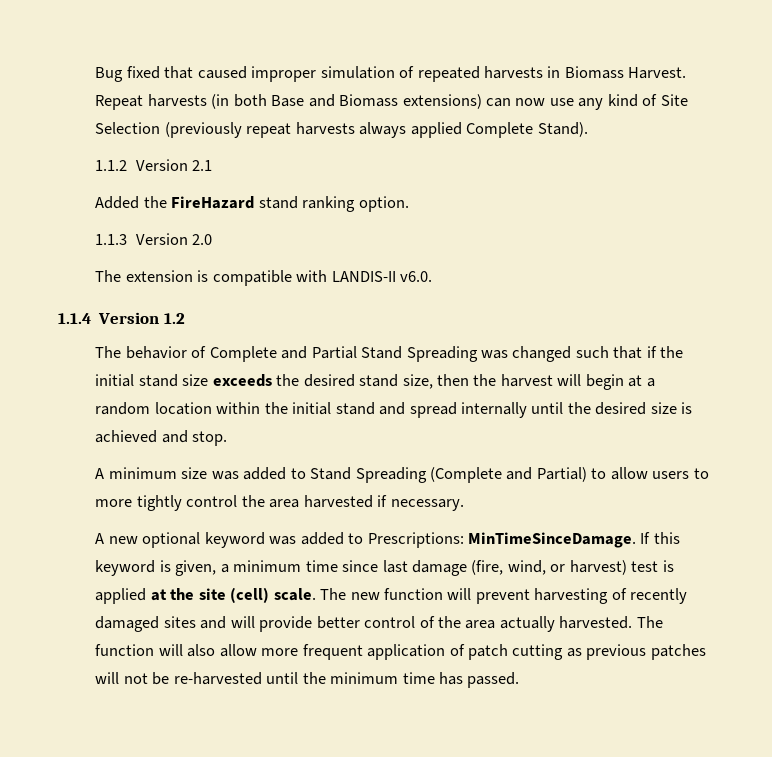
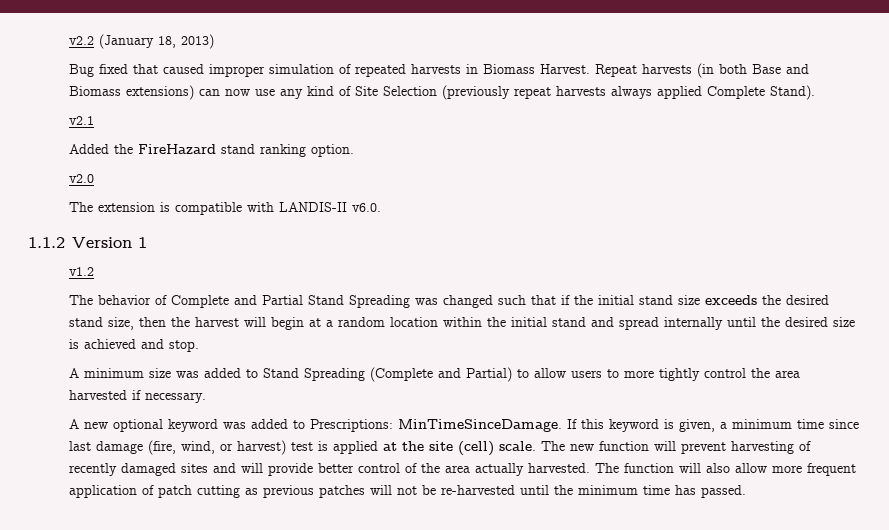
+ v2.2 (January 18, 2013)
- 1.1.2 Version 2.1
+ v2.1
- 1.1.3 Version 2.0
+ v2.0
- 1.1.4 Version 1.2
+ 1.1.2 Version 1
+ v1.2

